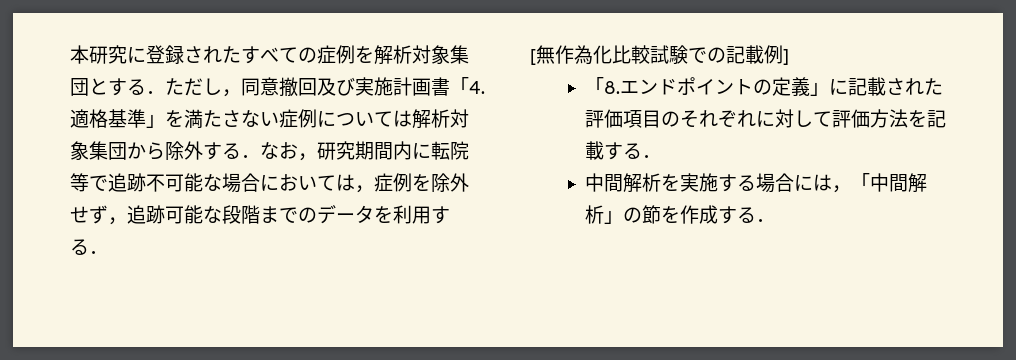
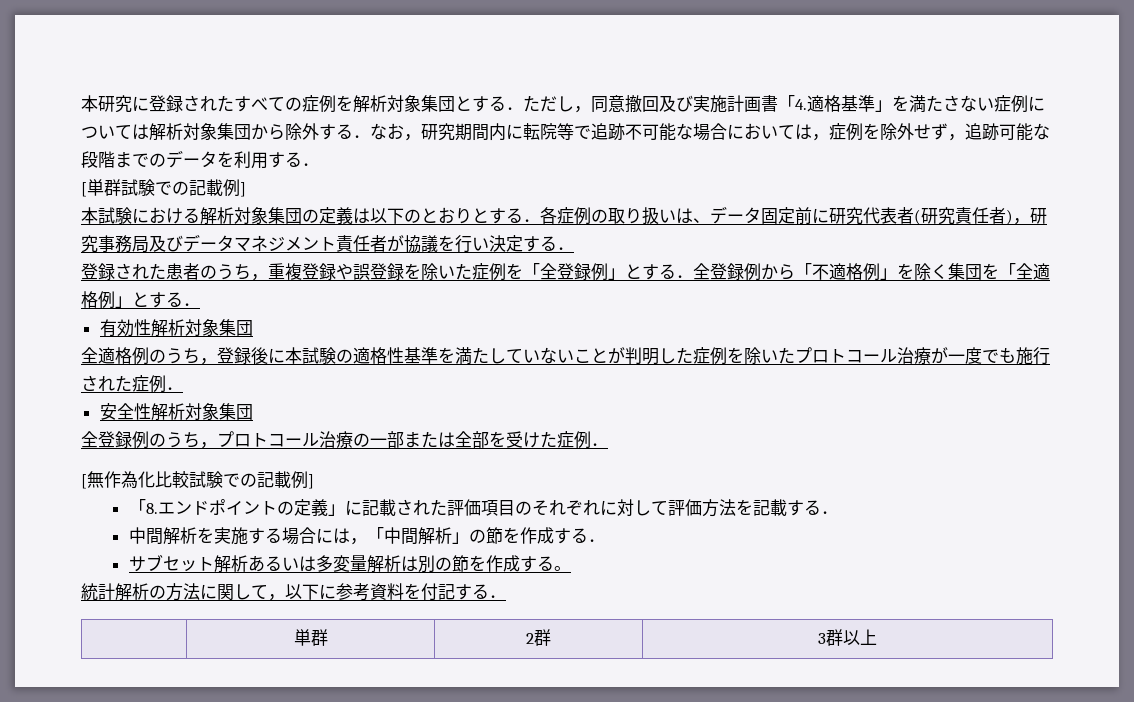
+ [単群試験での記載例]
+ 本試験における解析対象集団の定義は以下のとおりとする．各症例の取り扱いは、データ固定前に研究代表者(研究責任者)，研究事務局及びデータマネジメント責任者が協議を行い決定する．
+ 登録された患者のうち，重複登録や誤登録を除いた症例を「全登録例」とする．全登録例から「不適格例」を除く集団を「全適格例」とする．
+ 有効性解析対象集団
+ 全適格例のうち，登録後に本試験の適格性基準を満たしていないことが判明した症例を除いたプロトコール治療が一度でも施行された症例．
+ 安全性解析対象集団
+ 全登録例のうち，プロトコール治療の一部または全部を受けた症例．
+ サブセット解析あるいは多変量解析は別の節を作成する。
+ 統計解析の方法に関して，以下に参考資料を付記する．
+ | 単群 | 2群 | 3群以上

